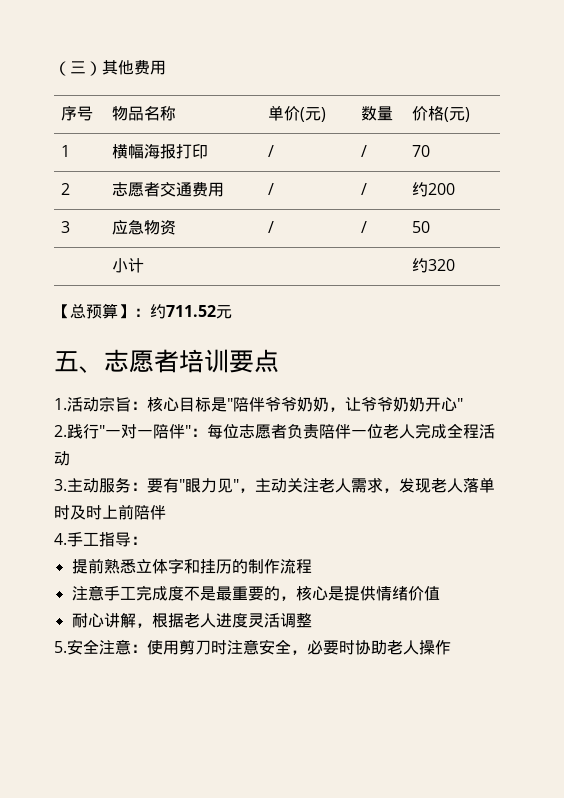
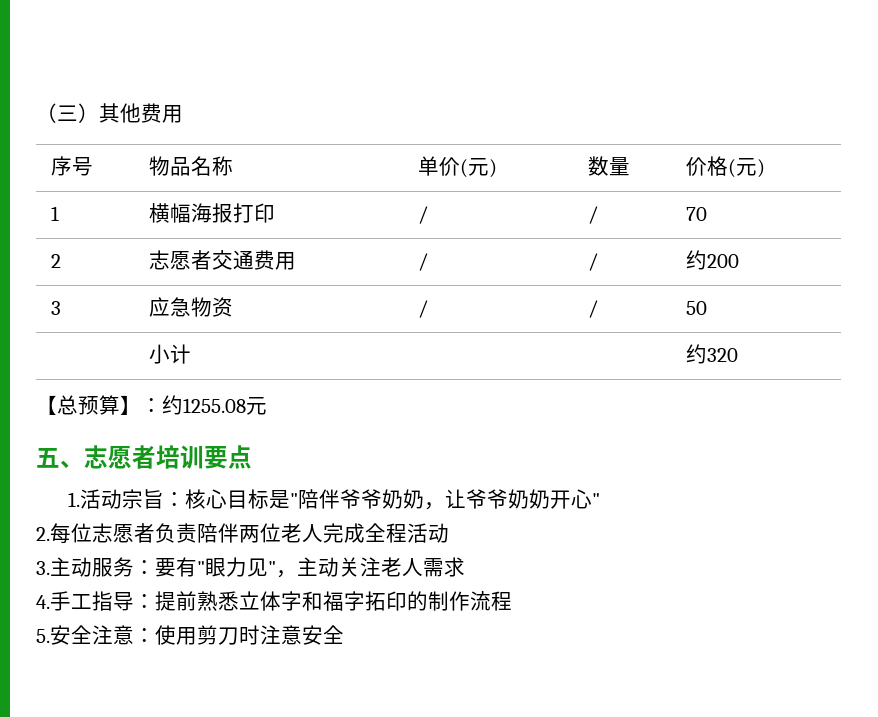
- 【总预算】：约711.52元
+ 【总预算】：约1255.08元
- 2.践行"一对一陪伴"：每位志愿者负责陪伴一位老人完成全程活动
+ 2.每位志愿者负责陪伴两位老人完成全程活动
- 3.主动服务：要有"眼力见"，主动关注老人需求，发现老人落单时及时上前陪伴
+ 3.主动服务：要有"眼力见"，主动关注老人需求
- 4.手工指导：
- 提前熟悉立体字和挂历的制作流程
+ 4.手工指导：提前熟悉立体字和福字拓印的制作流程
- 注意手工完成度不是最重要的，核心是提供情绪价值
- 耐心讲解，根据老人进度灵活调整
- 5.安全注意：使用剪刀时注意安全，必要时协助老人操作
+ 5.安全注意：使用剪刀时注意安全

